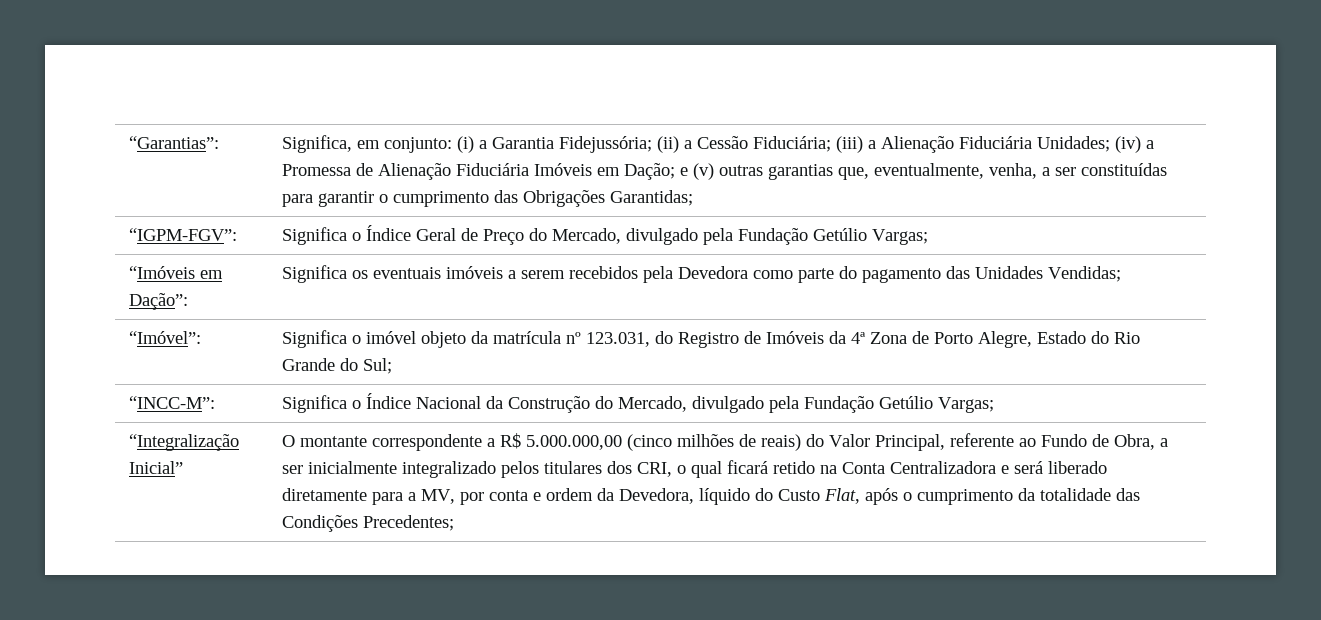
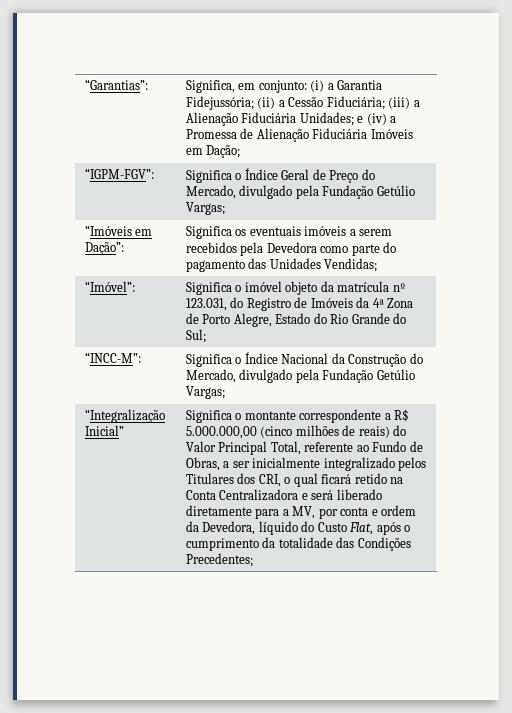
- Significa, em conjunto: (i) a Garantia Fidejussória; (ii) a Cessão Fiduciária; (iii) a Alienação Fiduciária Unidades; (iv) a Promessa de Alienação Fiduciária Imóveis em Dação; e (v) outras garantias que, eventualmente, venha, a ser constituídas para garantir o cumprimento das Obrigações Garantidas;
+ Significa, em conjunto: (i) a Garantia Fidejussória; (ii) a Cessão Fiduciária; (iii) a Alienação Fiduciária Unidades; e (iv) a Promessa de Alienação Fiduciária Imóveis em Dação;
- O montante correspondente a R$ 5.000.000,00 (cinco milhões de reais) do Valor Principal, referente ao Fundo de Obra, a ser inicialmente integralizado pelos titulares dos CRI, o qual ficará retido na Conta Centralizadora e será liberado diretamente para a MV, por conta e ordem da Devedora, líquido do Custo Flat, após o cumprimento da totalidade das Condições Precedentes;
+ Significa o montante correspondente a R$ 5.000.000,00 (cinco milhões de reais) do Valor Principal Total, referente ao Fundo de Obras, a ser inicialmente integralizado pelos Titulares dos CRI, o qual ficará retido na Conta Centralizadora e será liberado diretamente para a MV, por conta e ordem da Devedora, líquido do Custo Flat, após o cumprimento da totalidade das Condições Precedentes;

